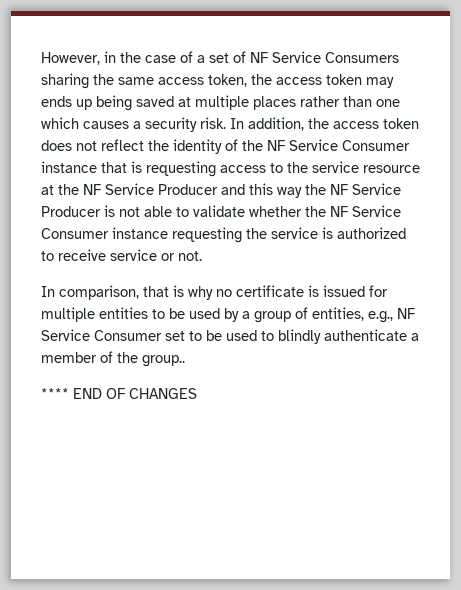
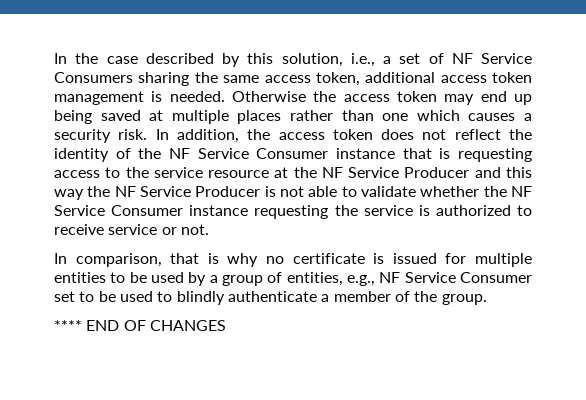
- However, in the case of a set of NF Service Consumers sharing the same access token, the access token may ends up being saved at multiple places rather than one which causes a security risk.
+ In the case described by this solution, i.e., a set of NF Service Consumers sharing the same access token, additional access token management is needed. Otherwise the access token may end up being saved at multiple places rather than one which causes a security risk.
- In comparison, that is why no certificate is issued for multiple entities to be used by a group of entities, e.g., NF Service Consumer set to be used to blindly authenticate a member of the group..
+ In comparison, that is why no certificate is issued for multiple entities to be used by a group of entities, e.g., NF Service Consumer set to be used to blindly authenticate a member of the group.

